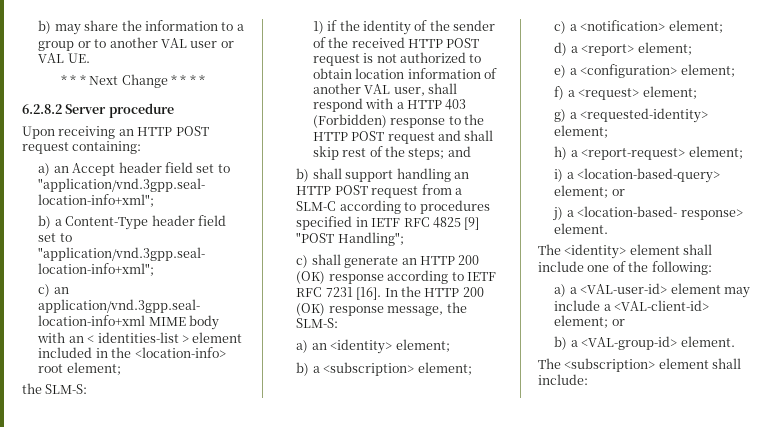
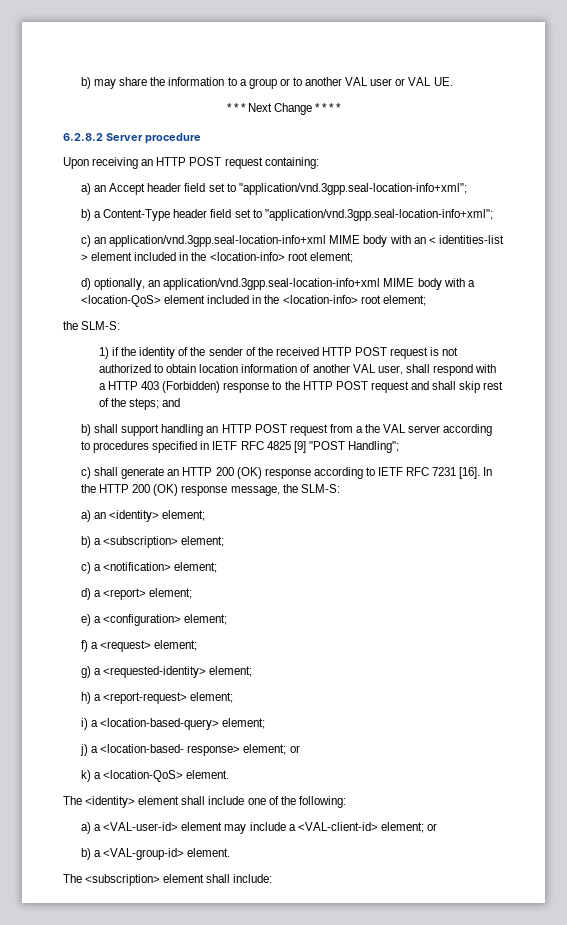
+ d) optionally, an application/vnd.3gpp.seal-location-info+xml MIME body with a <location-QoS> element included in the <location-info> root element;
- b) shall support handling an HTTP POST request from a SLM-C according to procedures specified in IETF RFC 4825 [9] "POST Handling";
+ b) shall support handling an HTTP POST request from a the VAL server according to procedures specified in IETF RFC 4825 [9] "POST Handling";
- i) a <location-based-query> element; or
+ i) a <location-based-query> element;
- j) a <location-based- response> element.
+ j) a <location-based- response> element; or
+ k) a <location-QoS> element.

